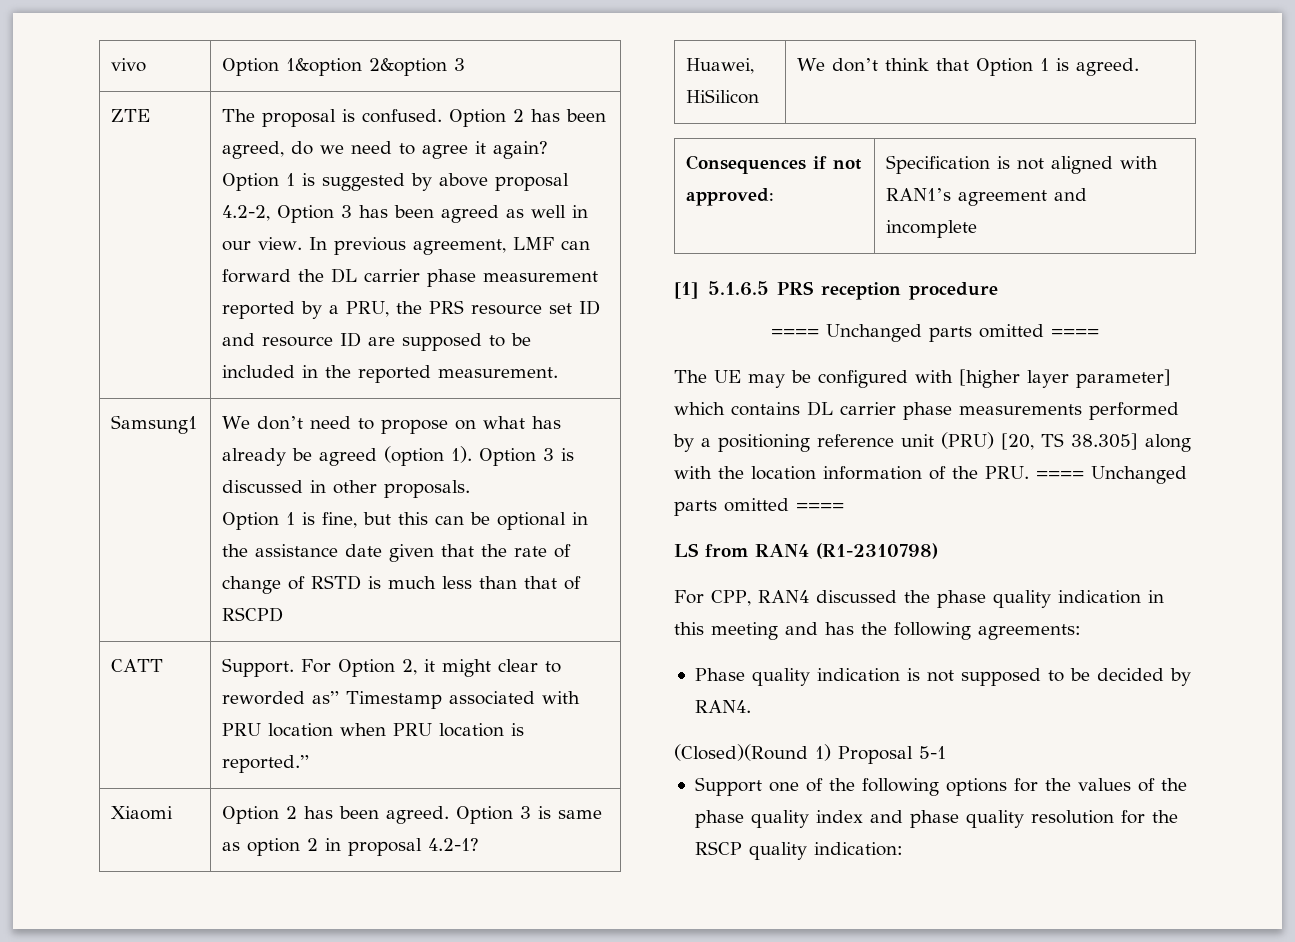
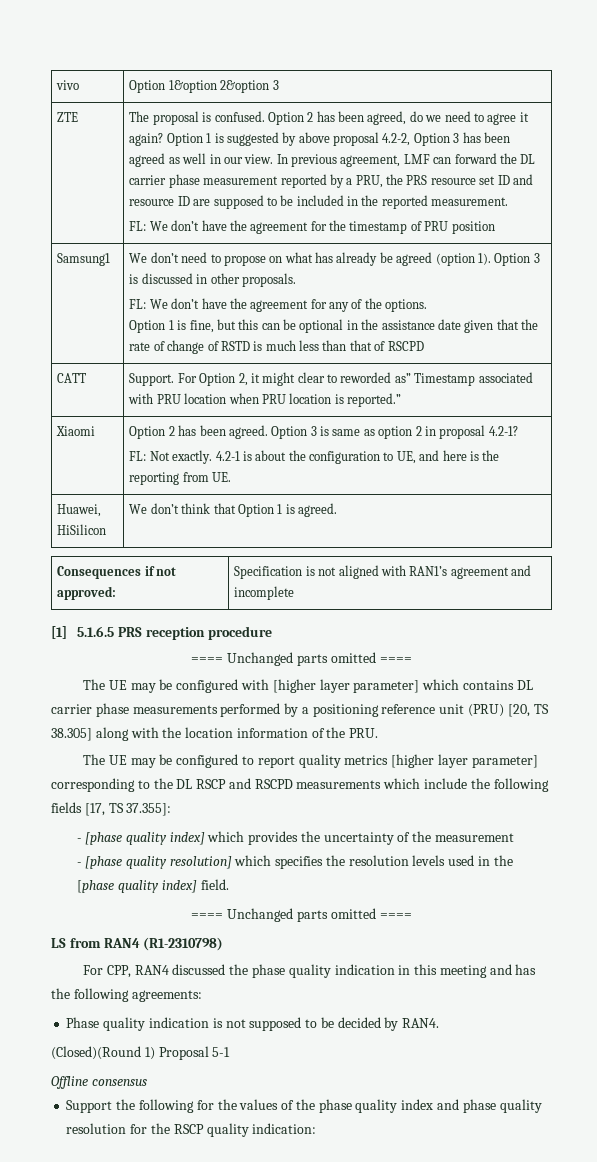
+ FL: We don’t have the agreement for the timestamp of PRU position
+ FL: We don’t have the agreement for any of the options.
  Xiaomi | Option 2 has been agreed. Option 3 is same as option 2 in proposal 4.2-1?
+ FL: Not exactly. 4.2-1 is about the configuration to UE, and here is the reporting from UE.
- The UE may be configured with [higher layer parameter] which contains DL carrier phase measurements performed by a positioning reference unit (PRU) [20, TS 38.305] along with the location information of the PRU. ==== Unchanged parts omitted ====
+ The UE may be configured with [higher layer parameter] which contains DL carrier phase measurements performed by a positioning reference unit (PRU) [20, TS 38.305] along with the location information of the PRU.
+ The UE may be configured to report quality metrics [higher layer parameter] corresponding to the DL RSCP and RSCPD measurements which include the following fields [17, TS 37.355]:
+ - [phase quality index] which provides the uncertainty of the measurement
+ - [phase quality resolution] which specifies the resolution levels used in the [phase quality index] field.
+ ==== Unchanged parts omitted ====
+ Offline consensus
- Support one of the following options for the values of the phase quality index and phase quality resolution for the RSCP quality indication:
+ Support the following for the values of the phase quality index and phase quality resolution for the RSCP quality indication:

